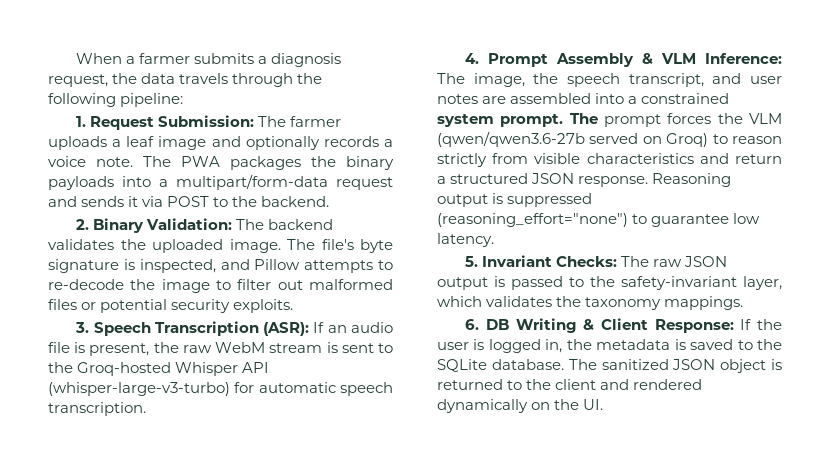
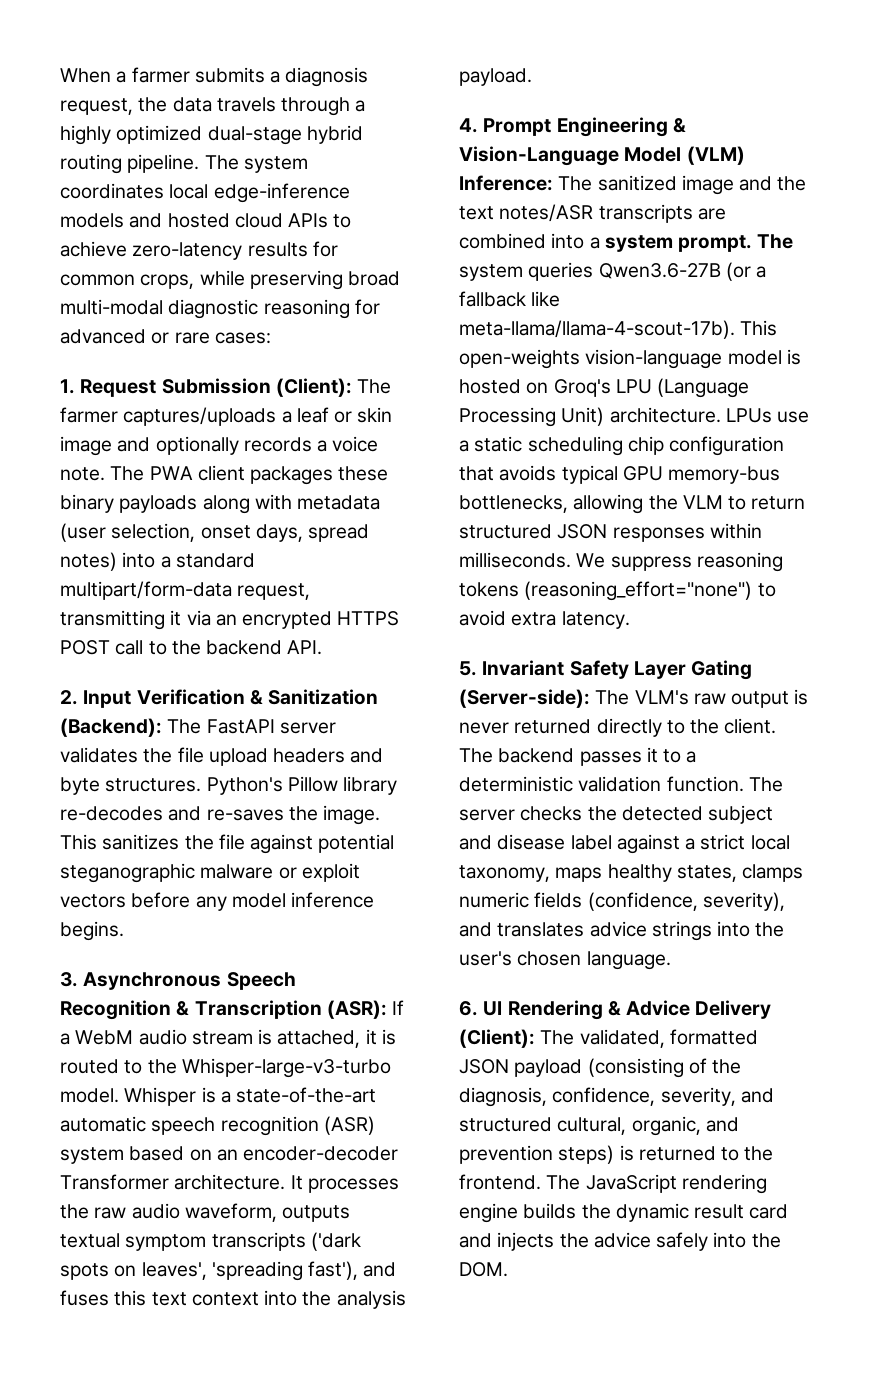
- When a farmer submits a diagnosis request, the data travels through the following pipeline:
+ When a farmer submits a diagnosis request, the data travels through a highly optimized dual-stage hybrid routing pipeline. The system coordinates local edge-inference models and hosted cloud APIs to achieve zero-latency results for common crops, while preserving broad multi-modal diagnostic reasoning for advanced or rare cases:
- 1. Request Submission: The farmer uploads a leaf image and optionally records a voice note.
+ 1. Request Submission (Client): The farmer captures/uploads a leaf or skin image and optionally records a voice note.
- The PWA packages the binary payloads into a multipart/form-data request and sends it via POST to the backend.
- 2. Binary Validation: The backend validates the uploaded image. The file's byte signature is inspected, and Pillow attempts to re-decode the image to filter out malformed files or potential security exploits.
- 3. Speech Transcription (ASR): If an audio file is present, the raw WebM stream is sent to the Groq-hosted Whisper API (whisper-large-v3-turbo) for automatic speech transcription.
- 4. Prompt Assembly & VLM Inference: The image, the speech transcript, and user notes are assembled into a constrained system prompt.
+ The PWA client packages these binary payloads along with metadata (user selection, onset days, spread notes) into a standard multipart/form-data request, transmitting it via an encrypted HTTPS POST call to the backend API.
+ 2. Input Verification & Sanitization (Backend): The FastAPI server validates the file upload headers and byte structures. Python's Pillow library re-decodes and re-saves the image. This sanitizes the file against potential steganographic malware or exploit vectors before any model inference begins.
+ 3. Asynchronous Speech Recognition & Transcription (ASR): If a WebM audio stream is attached, it is routed to the Whisper-large-v3-turbo model. Whisper is a state-of-the-art automatic speech recognition (ASR) system based on an encoder-decoder Transformer architecture. It processes the raw audio waveform, outputs textual symptom transcripts ('dark spots on leaves', 'spreading fast'), and fuses this text context into the analysis payload.
+ 4. Prompt Engineering & Vision-Language Model (VLM) Inference: The sanitized image and the text notes/ASR transcripts are combined into a system prompt.
- The prompt forces the VLM (qwen/qwen3.6-27b served on Groq) to reason strictly from visible characteristics and return a structured JSON response. Reasoning output is suppressed (reasoning_effort="none") to guarantee low latency.
- 5. Invariant Checks: The raw JSON output is passed to the safety-invariant layer, which validates the taxonomy mappings.
- 6. DB Writing & Client Response: If the user is logged in, the metadata is saved to the SQLite database. The sanitized JSON object is returned to the client and rendered dynamically on the UI.
+ The system queries Qwen3.6-27B (or a fallback like meta-llama/llama-4-scout-17b). This open-weights vision-language model is hosted on Groq's LPU (Language Processing Unit) architecture. LPUs use a static scheduling chip configuration that avoids typical GPU memory-bus bottlenecks, allowing the VLM to return structured JSON responses within milliseconds. We suppress reasoning tokens (reasoning_effort="none") to avoid extra latency.
+ 5. Invariant Safety Layer Gating (Server-side): The VLM's raw output is never returned directly to the client. The backend passes it to a deterministic validation function. The server checks the detected subject and disease label against a strict local taxonomy, maps healthy states, clamps numeric fields (confidence, severity), and translates advice strings into the user's chosen language.
+ 6. UI Rendering & Advice Delivery (Client): The validated, formatted JSON payload (consisting of the diagnosis, confidence, severity, and structured cultural, organic, and prevention steps) is returned to the frontend. The JavaScript rendering engine builds the dynamic result card and injects the advice safely into the DOM.

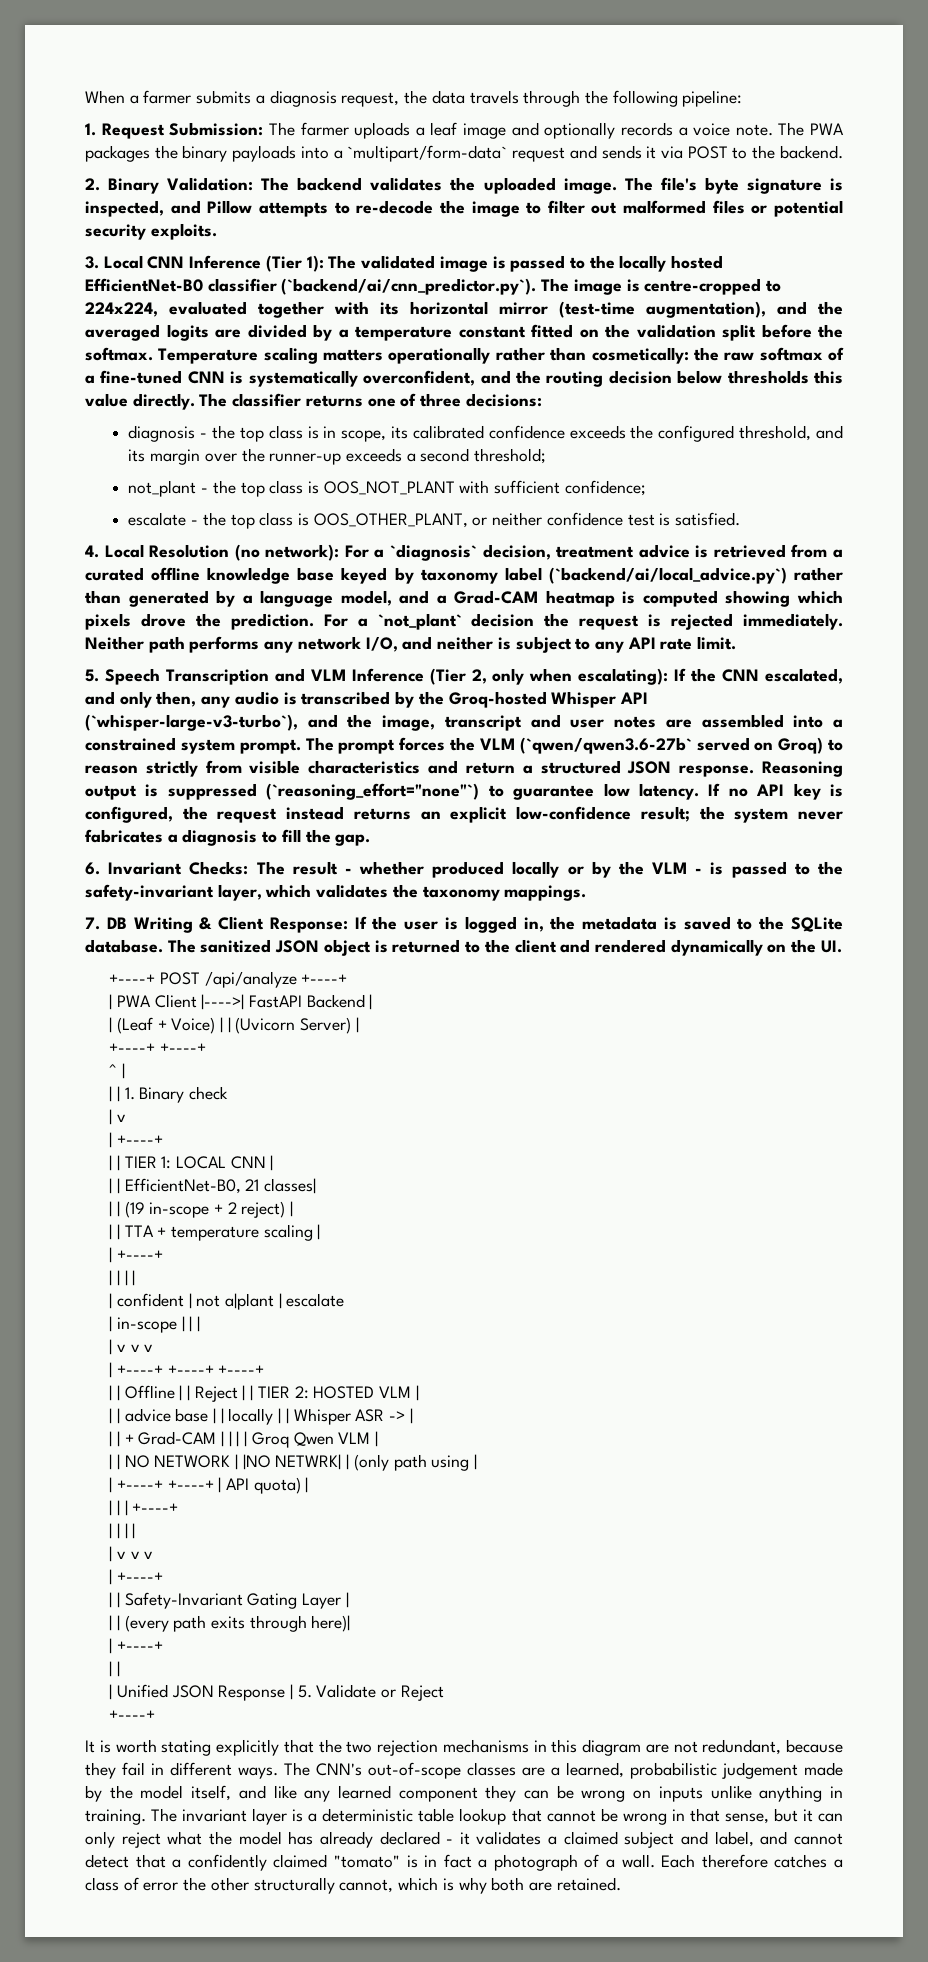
- When a farmer submits a diagnosis request, the data travels through a highly optimized dual-stage hybrid routing pipeline. The system coordinates local edge-inference models and hosted cloud APIs to achieve zero-latency results for common crops, while preserving broad multi-modal diagnostic reasoning for advanced or rare cases:
+ When a farmer submits a diagnosis request, the data travels through the following pipeline:
- 1. Request Submission (Client): The farmer captures/uploads a leaf or skin image and optionally records a voice note.
+ 1. Request Submission: The farmer uploads a leaf image and optionally records a voice note.
- The PWA client packages these binary payloads along with metadata (user selection, onset days, spread notes) into a standard multipart/form-data request, transmitting it via an encrypted HTTPS POST call to the backend API.
- 2. Input Verification & Sanitization (Backend): The FastAPI server validates the file upload headers and byte structures. Python's Pillow library re-decodes and re-saves the image. This sanitizes the file against potential steganographic malware or exploit vectors before any model inference begins.
- 3. Asynchronous Speech Recognition & Transcription (ASR): If a WebM audio stream is attached, it is routed to the Whisper-large-v3-turbo model. Whisper is a state-of-the-art automatic speech recognition (ASR) system based on an encoder-decoder Transformer architecture. It processes the raw audio waveform, outputs textual symptom transcripts ('dark spots on leaves', 'spreading fast'), and fuses this text context into the analysis payload.
- 4. Prompt Engineering & Vision-Language Model (VLM) Inference: The sanitized image and the text notes/ASR transcripts are combined into a system prompt.
+ The PWA packages the binary payloads into a `multipart/form-data` request and sends it via POST to the backend.
+ 2. Binary Validation: The backend validates the uploaded image. The file's byte signature is inspected, and Pillow attempts to re-decode the image to filter out malformed files or potential security exploits.
+ 3. Local CNN Inference (Tier 1): The validated image is passed to the locally hosted EfficientNet-B0 classifier (`backend/ai/cnn_predictor.py`). The image is centre-cropped to 224x224, evaluated together with its horizontal mirror (test-time augmentation), and the averaged logits are divided by a temperature constant fitted on the validation split before the softmax. Temperature scaling matters operationally rather than cosmetically: the raw softmax of a fine-tuned CNN is systematically overconfident, and the routing decision below thresholds this value directly. The classifier returns one of three decisions:
+ diagnosis - the top class is in scope, its calibrated confidence exceeds the configured threshold, and its margin over the runner-up exceeds a second threshold;
+ not_plant - the top class is OOS_NOT_PLANT with sufficient confidence;
+ escalate - the top class is OOS_OTHER_PLANT, or neither confidence test is satisfied.
+ 4. Local Resolution (no network): For a `diagnosis` decision, treatment advice is retrieved from a curated offline knowledge base keyed by taxonomy label (`backend/ai/local_advice.py`) rather than generated by a language model, and a Grad-CAM heatmap is computed showing which pixels drove the prediction. For a `not_plant` decision the request is rejected immediately. Neither path performs any network I/O, and neither is subject to any API rate limit.
+ 5. Speech Transcription and VLM Inference (Tier 2, only when escalating): If the CNN escalated, and only then, any audio is transcribed by the Groq-hosted Whisper API (`whisper-large-v3-turbo`), and the image, transcript and user notes are assembled into a constrained system prompt.
- The system queries Qwen3.6-27B (or a fallback like meta-llama/llama-4-scout-17b). This open-weights vision-language model is hosted on Groq's LPU (Language Processing Unit) architecture. LPUs use a static scheduling chip configuration that avoids typical GPU memory-bus bottlenecks, allowing the VLM to return structured JSON responses within milliseconds. We suppress reasoning tokens (reasoning_effort="none") to avoid extra latency.
- 5. Invariant Safety Layer Gating (Server-side): The VLM's raw output is never returned directly to the client. The backend passes it to a deterministic validation function. The server checks the detected subject and disease label against a strict local taxonomy, maps healthy states, clamps numeric fields (confidence, severity), and translates advice strings into the user's chosen language.
- 6. UI Rendering & Advice Delivery (Client): The validated, formatted JSON payload (consisting of the diagnosis, confidence, severity, and structured cultural, organic, and prevention steps) is returned to the frontend. The JavaScript rendering engine builds the dynamic result card and injects the advice safely into the DOM.
+ The prompt forces the VLM (`qwen/qwen3.6-27b` served on Groq) to reason strictly from visible characteristics and return a structured JSON response. Reasoning output is suppressed (`reasoning_effort="none"`) to guarantee low latency. If no API key is configured, the request instead returns an explicit low-confidence result; the system never fabricates a diagnosis to fill the gap.
+ 6. Invariant Checks: The result - whether produced locally or by the VLM - is passed to the safety-invariant layer, which validates the taxonomy mappings.
+ 7. DB Writing & Client Response: If the user is logged in, the metadata is saved to the SQLite database. The sanitized JSON object is returned to the client and rendered dynamically on the UI.
+ +----+ POST /api/analyze +----+
+ | PWA Client |---->| FastAPI Backend |
+ | (Leaf + Voice) | | (Uvicorn Server) |
+ +----+ +----+
+ ^ |
+ | | 1. Binary check
+ | v
+ | +----+
+ | | TIER 1: LOCAL CNN |
+ | | EfficientNet-B0, 21 classes|
+ | | (19 in-scope + 2 reject) |
+ | | TTA + temperature scaling |
+ | +----+
+ | | | |
+ | confident | not a|plant | escalate
+ | in-scope | | |
+ | v v v
+ | +----+ +----+ +----+
+ | | Offline | | Reject | | TIER 2: HOSTED VLM |
+ | | advice base | | locally | | Whisper ASR -> |
+ | | + Grad-CAM | | | | Groq Qwen VLM |
+ | | NO NETWORK | |NO NETWRK| | (only path using |
+ | +----+ +----+ | API quota) |
+ | | | +----+
+ | | | |
+ | v v v
+ | +----+
+ | | Safety-Invariant Gating Layer |
+ | | (every path exits through here)|
+ | +----+
+ | |
+ | Unified JSON Response | 5. Validate or Reject
+ +----+
+ It is worth stating explicitly that the two rejection mechanisms in this diagram are not redundant, because they fail in different ways. The CNN's out-of-scope classes are a learned, probabilistic judgement made by the model itself, and like any learned component they can be wrong on inputs unlike anything in training. The invariant layer is a deterministic table lookup that cannot be wrong in that sense, but it can only reject what the model has already declared - it validates a claimed subject and label, and cannot detect that a confidently claimed "tomato" is in fact a photograph of a wall. Each therefore catches a class of error the other structurally cannot, which is why both are retained.

